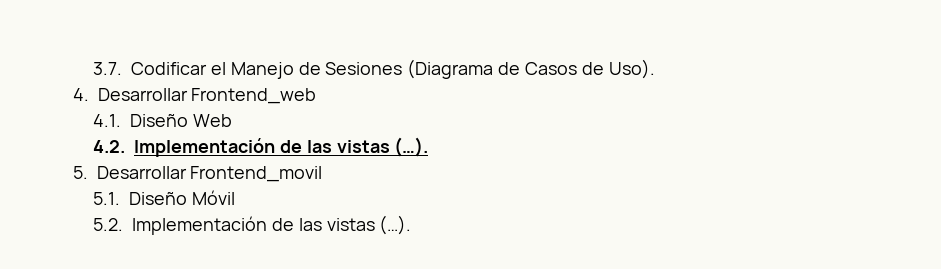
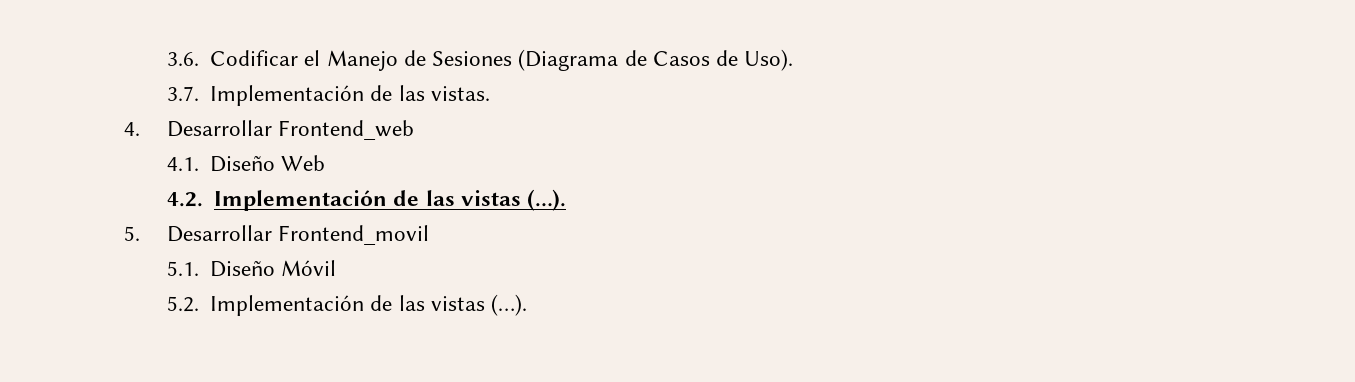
- 3.7. Codificar el Manejo de Sesiones (Diagrama de Casos de Uso).
+ 3.6. Codificar el Manejo de Sesiones (Diagrama de Casos de Uso).
+ 3.7. Implementación de las vistas.

